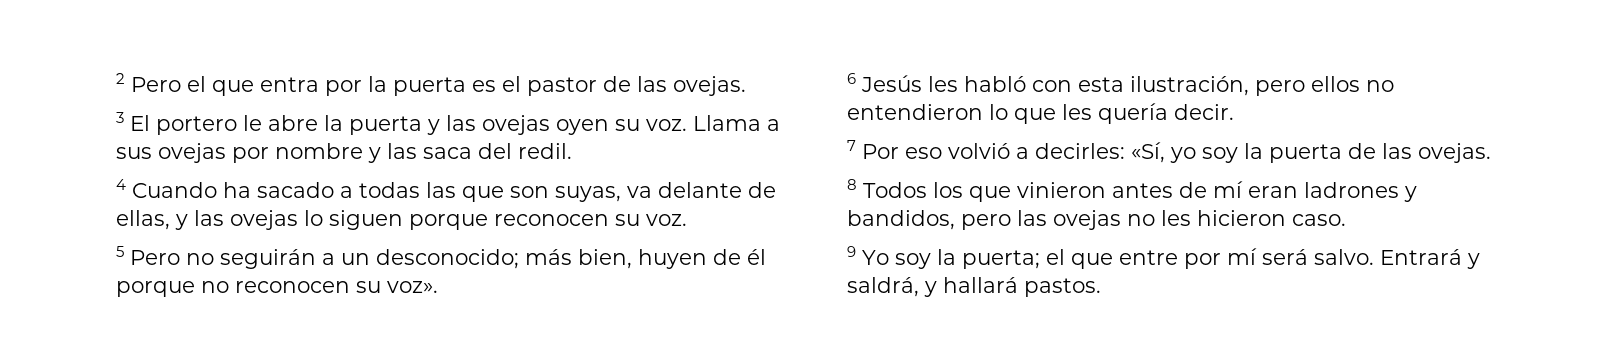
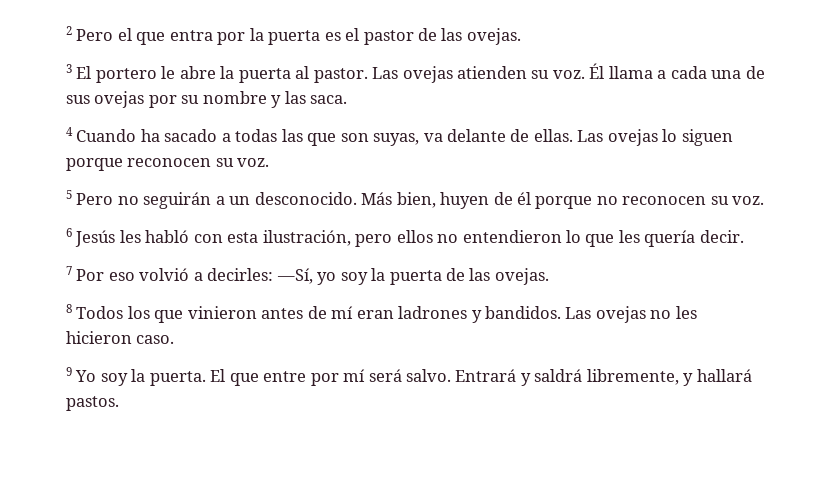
- 3 El portero le abre la puerta y las ovejas oyen su voz. Llama a sus ovejas por nombre y las saca del redil.
+ 3 El portero le abre la puerta al pastor. Las ovejas atienden su voz. Él llama a cada una de sus ovejas por su nombre y las saca.
- 4 Cuando ha sacado a todas las que son suyas, va delante de ellas, y las ovejas lo siguen porque reconocen su voz.
+ 4 Cuando ha sacado a todas las que son suyas, va delante de ellas. Las ovejas lo siguen porque reconocen su voz.
- 5 Pero no seguirán a un desconocido; más bien, huyen de él porque no reconocen su voz».
+ 5 Pero no seguirán a un desconocido. Más bien, huyen de él porque no reconocen su voz.
- 7 Por eso volvió a decirles: «Sí, yo soy la puerta de las ovejas.
+ 7 Por eso volvió a decirles: —Sí, yo soy la puerta de las ovejas.
- 8 Todos los que vinieron antes de mí eran ladrones y bandidos, pero las ovejas no les hicieron caso.
+ 8 Todos los que vinieron antes de mí eran ladrones y bandidos. Las ovejas no les hicieron caso.
- 9 Yo soy la puerta; el que entre por mí será salvo.
+ 9 Yo soy la puerta. El que entre por mí será salvo.
- Entrará y saldrá, y hallará pastos.
+ Entrará y saldrá libremente, y hallará pastos.

